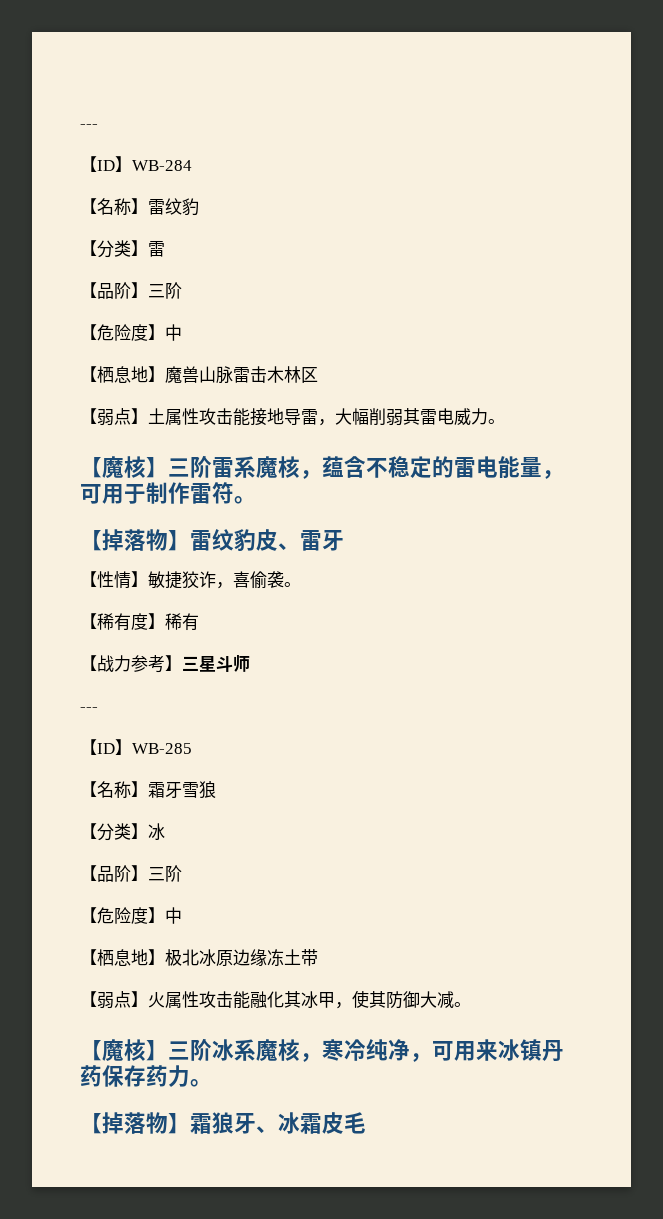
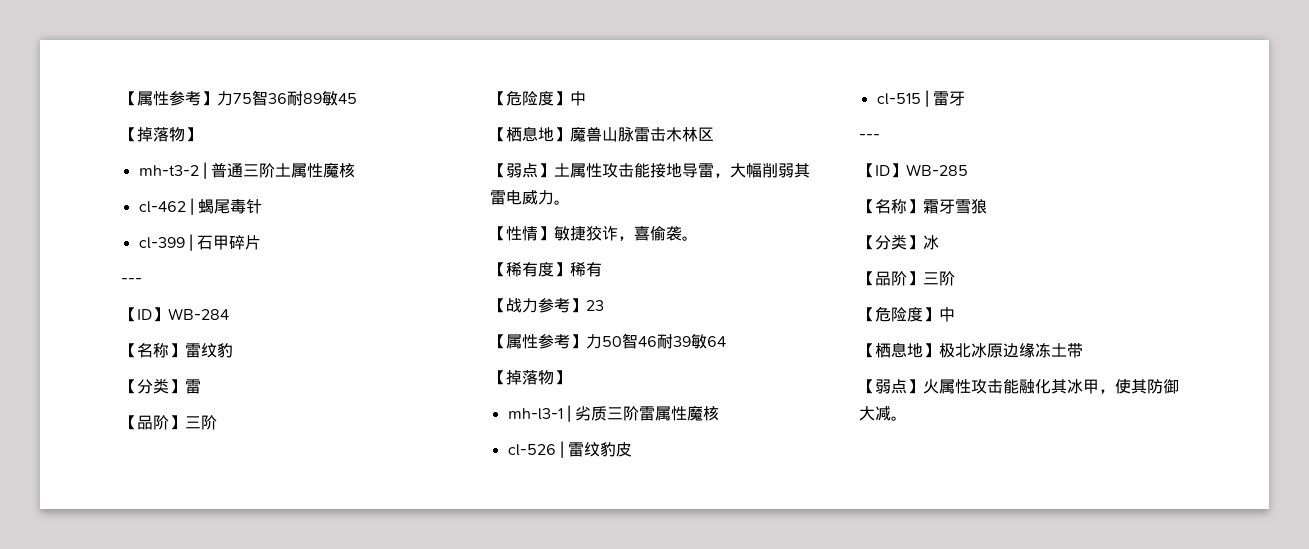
+ 【属性参考】力75智36耐89敏45
+ 【掉落物】
+ mh-t3-2 | 普通三阶土属性魔核
+ cl-462 | 蝎尾毒针
+ cl-399 | 石甲碎片
- 【魔核】三阶雷系魔核，蕴含不稳定的雷电能量，可用于制作雷符。
- 【掉落物】雷纹豹皮、雷牙
- 【战力参考】三星斗师
+ 【战力参考】23
+ 【属性参考】力50智46耐39敏64
+ 【掉落物】
+ mh-l3-1 | 劣质三阶雷属性魔核
+ cl-526 | 雷纹豹皮
+ cl-515 | 雷牙
- 【魔核】三阶冰系魔核，寒冷纯净，可用来冰镇丹药保存药力。
- 【掉落物】霜狼牙、冰霜皮毛

